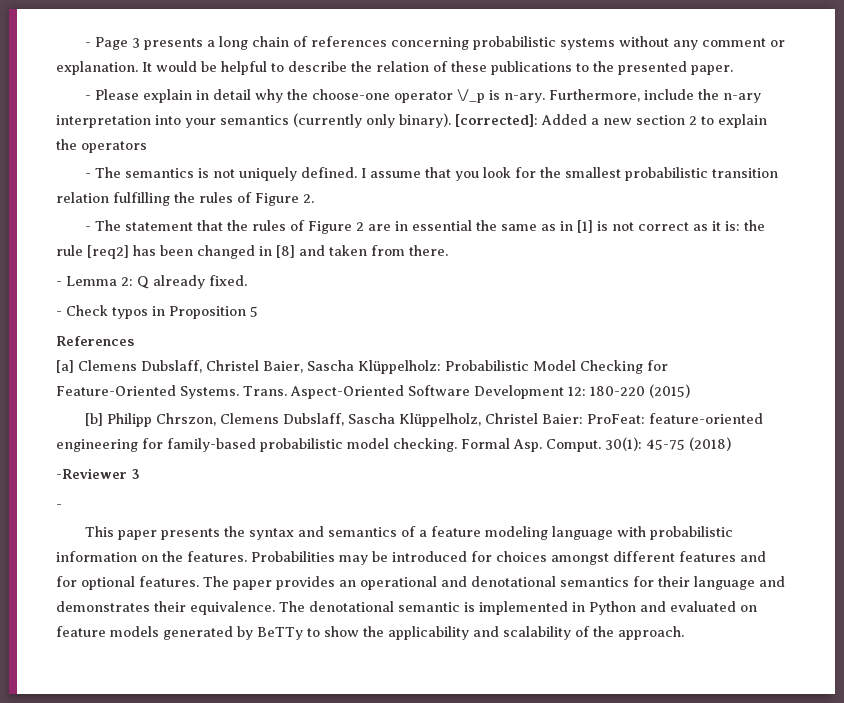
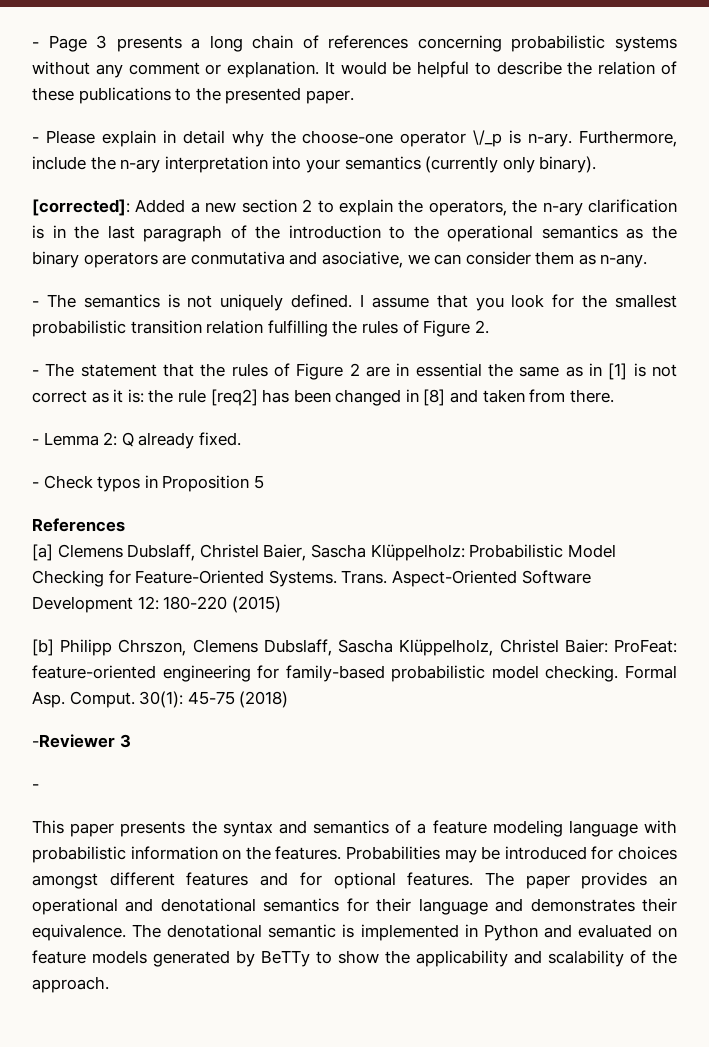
- Furthermore, include the n-ary interpretation into your semantics (currently only binary). [corrected]: Added a new section 2 to explain the operators
+ Furthermore, include the n-ary interpretation into your semantics (currently only binary).
+ [corrected]: Added a new section 2 to explain the operators, the n-ary clarification is in the last paragraph of the introduction to the operational semantics as the binary operators are conmutativa and asociative, we can consider them as n-any.

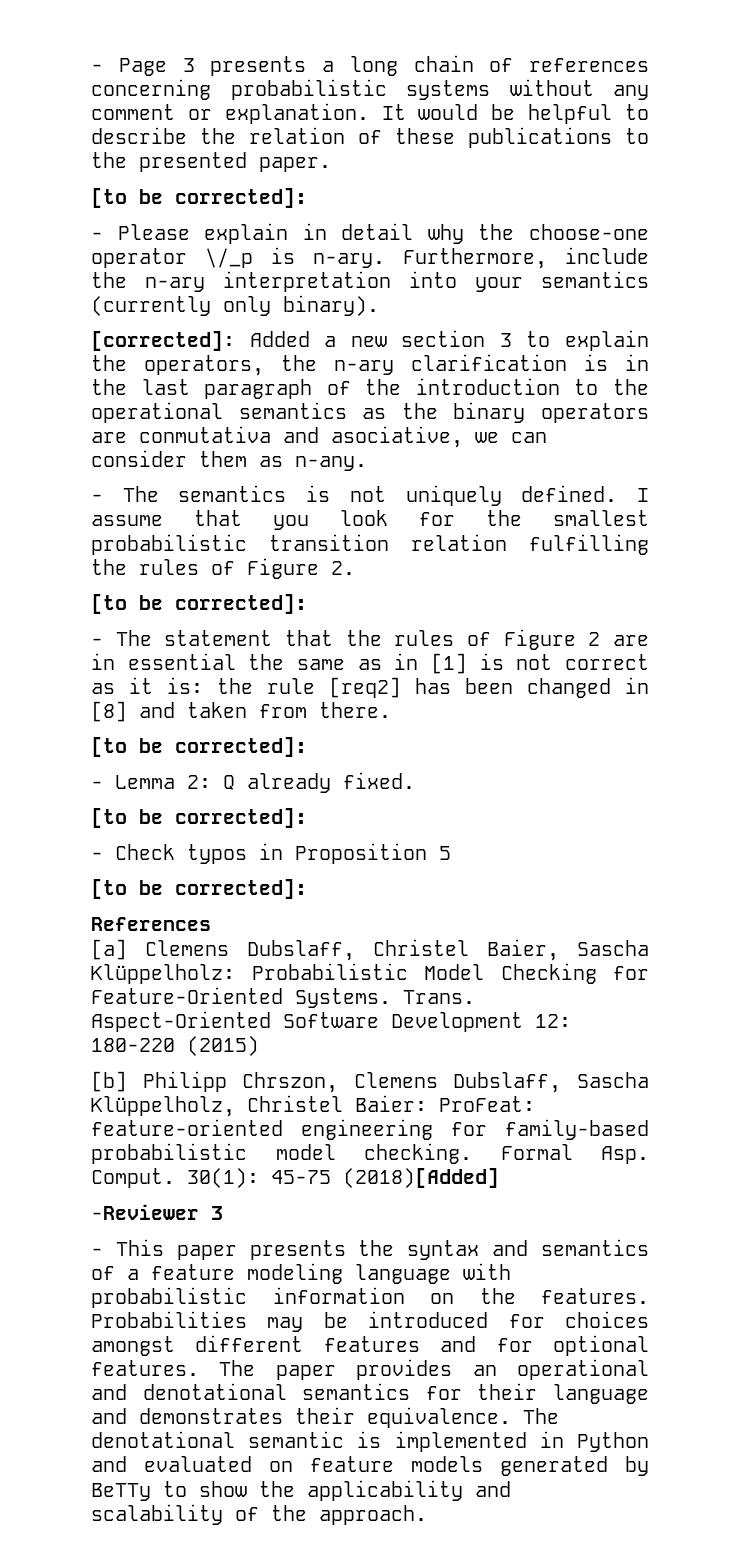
  It would be helpful to describe the relation of these publications to the presented paper.
+ [to be corrected]:
- [corrected]: Added a new section 2 to explain the operators, the n-ary clarification is in the last paragraph of the introduction to the operational semantics as the binary operators are conmutativa and asociative, we can consider them as n-any.
+ [corrected]: Added a new section 3 to explain the operators, the n-ary clarification is in the last paragraph of the introduction to the operational semantics as the binary operators are conmutativa and asociative, we can consider them as n-any.
  I assume that you look for the smallest probabilistic transition relation fulfilling the rules of Figure 2.
+ [to be corrected]:
  - The statement that the rules of Figure 2 are in essential the same as in [1] is not correct as it is: the rule [req2] has been changed in [8] and taken from there.
+ [to be corrected]:
  - Lemma 2: Q already fixed.
+ [to be corrected]:
  - Check typos in Proposition 5
+ [to be corrected]:
- 30(1): 45-75 (2018)
+ 30(1): 45-75 (2018)[Added]
  -Reviewer 3
- -
- This paper presents the syntax and semantics of a feature modeling language with probabilistic information on the features.
+ - This paper presents the syntax and semantics of a feature modeling language with probabilistic information on the features.

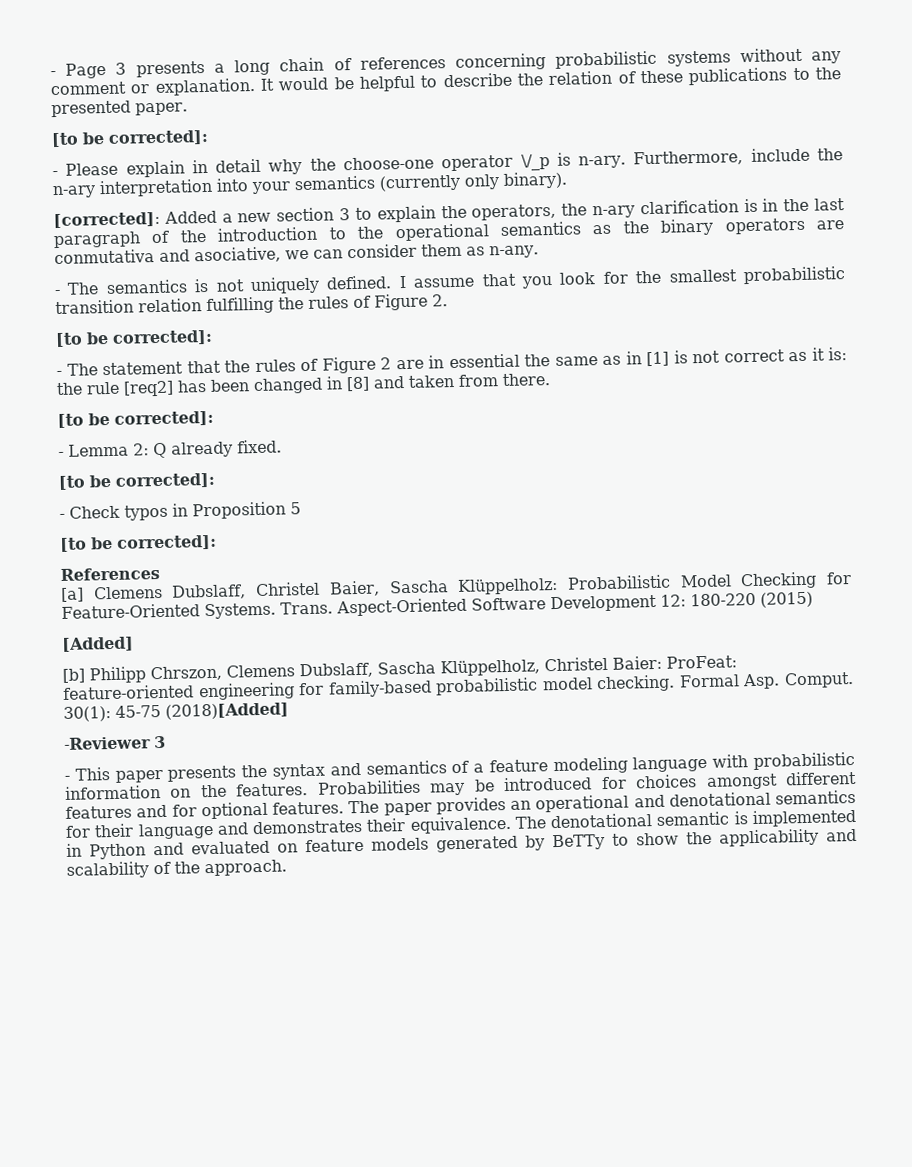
+ [Added]

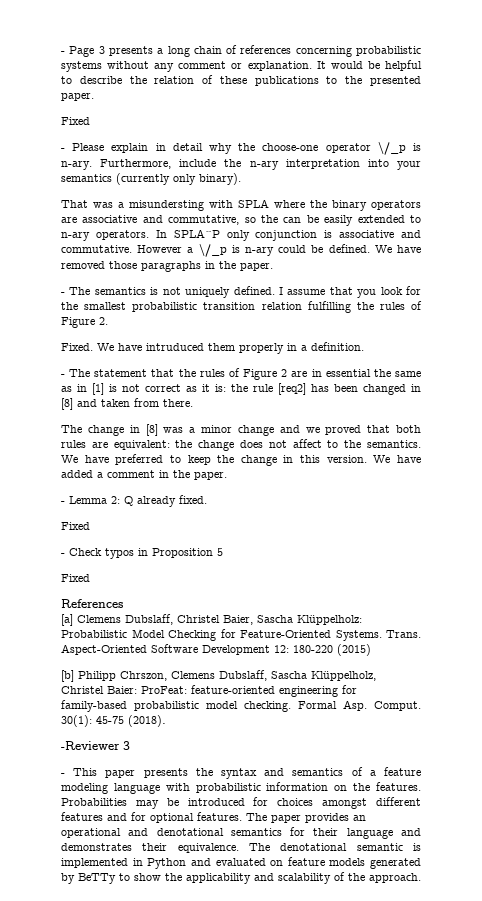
  It would be helpful to describe the relation of these publications to the presented paper.
- [to be corrected]:
+ Fixed
- [corrected]: Added a new section 3 to explain the operators, the n-ary clarification is in the last paragraph of the introduction to the operational semantics as the binary operators are conmutativa and asociative, we can consider them as n-any.
+ That was a misundersting with SPLA where the binary operators are associative and commutative, so the can be easily extended to n-ary operators. In SPLA^P only conjunction is associative and commutative. However a \/_p is n-ary could be defined. We have removed those paragraphs in the paper.
  I assume that you look for the smallest probabilistic transition relation fulfilling the rules of Figure 2.
- [to be corrected]:
+ Fixed. We have intruduced them properly in a definition.
  - The statement that the rules of Figure 2 are in essential the same as in [1] is not correct as it is: the rule [req2] has been changed in [8] and taken from there.
- [to be corrected]:
+ The change in [8] was a minor change and we proved that both rules are equivalent: the change does not affect to the semantics. We have preferred to keep the change in this version. We have added a comment in the paper.
  - Lemma 2: Q already fixed.
- [to be corrected]:
+ Fixed
  - Check typos in Proposition 5
- [to be corrected]:
+ Fixed
- [Added]
- 30(1): 45-75 (2018)[Added]
+ 30(1): 45-75 (2018).

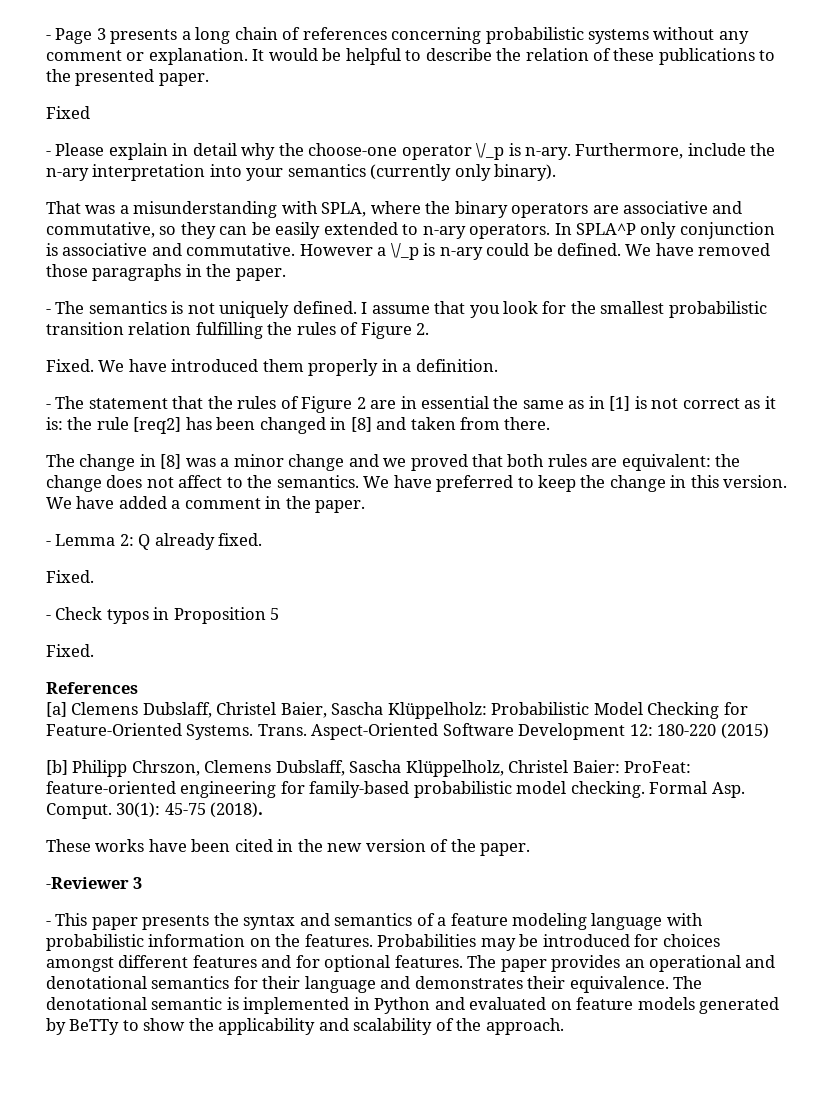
- That was a misundersting with SPLA where the binary operators are associative and commutative, so the can be easily extended to n-ary operators.
+ That was a misunderstanding with SPLA, where the binary operators are associative and commutative, so they can be easily extended to n-ary operators.
- We have intruduced them properly in a definition.
+ We have introduced them properly in a definition.
  - Lemma 2: Q already fixed.
- Fixed
+ Fixed.
  - Check typos in Proposition 5
- Fixed
+ Fixed.
+ These works have been cited in the new version of the paper.

